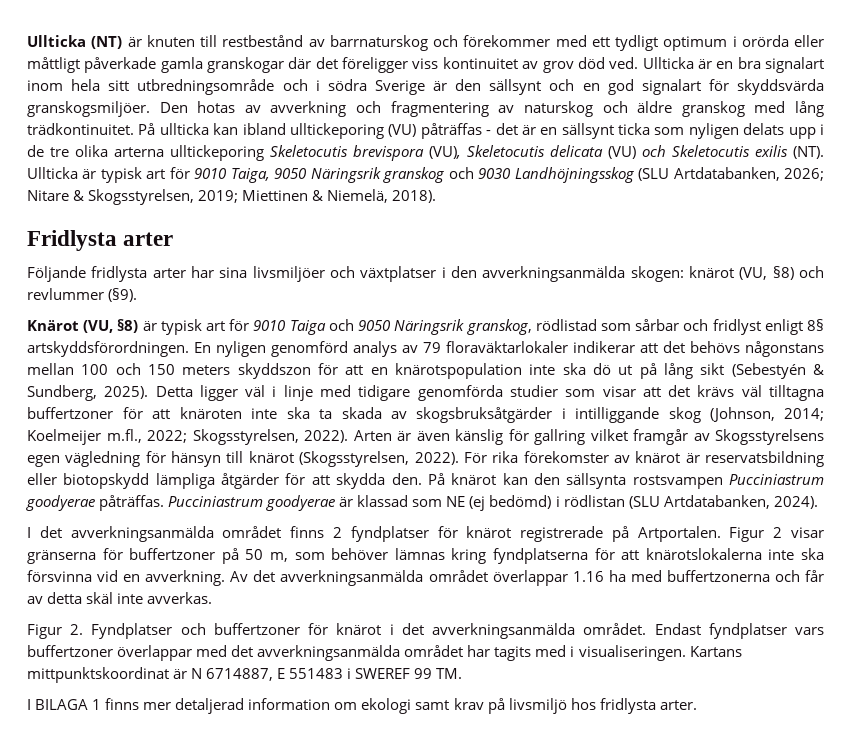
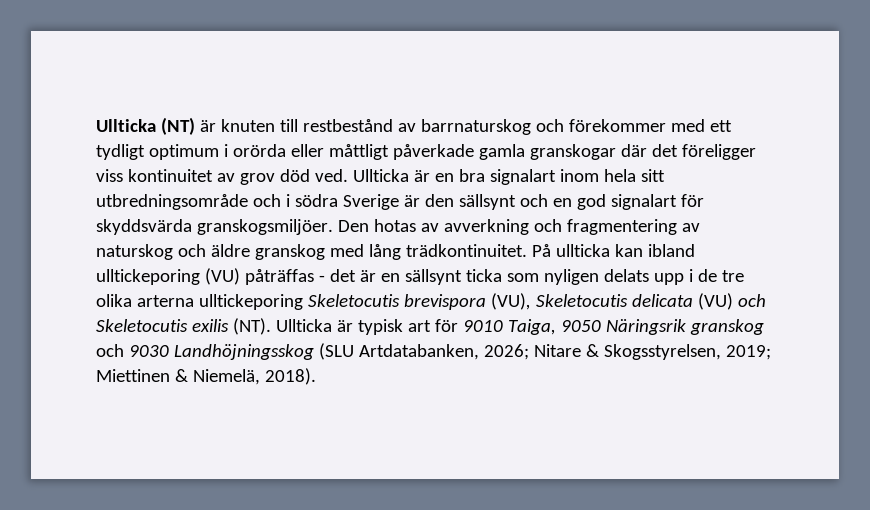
- Fridlysta arter
- Följande fridlysta arter har sina livsmiljöer och växtplatser i den avverkningsanmälda skogen: knärot (VU, §8) och revlummer (§9).
- Knärot (VU, §8) är typisk art för 9010 Taiga och 9050 Näringsrik granskog, rödlistad som sårbar och fridlyst enligt 8§ artskyddsförordningen. En nyligen genomförd analys av 79 floraväktarlokaler indikerar att det behövs någonstans mellan 100 och 150 meters skyddszon för att en knärotspopulation inte ska dö ut på lång sikt (Sebestyén & Sundberg, 2025). Detta ligger väl i linje med tidigare genomförda studier som visar att det krävs väl tilltagna buffertzoner för att knäroten inte ska ta skada av skogsbruksåtgärder i intilliggande skog (Johnson, 2014; Koelmeijer m.fl., 2022; Skogsstyrelsen, 2022). Arten är även känslig för gallring vilket framgår av Skogsstyrelsens egen vägledning för hänsyn till knärot (Skogsstyrelsen, 2022). För rika förekomster av knärot är reservatsbildning eller biotopskydd lämpliga åtgärder för att skydda den. På knärot kan den sällsynta rostsvampen Pucciniastrum goodyerae påträffas. Pucciniastrum goodyerae är klassad som NE (ej bedömd) i rödlistan (SLU Artdatabanken, 2024).
- I det avverkningsanmälda området finns 2 fyndplatser för knärot registrerade på Artportalen. Figur 2 visar gränserna för buffertzoner på 50 m, som behöver lämnas kring fyndplatserna för att knärotslokalerna inte ska försvinna vid en avverkning. Av det avverkningsanmälda området överlappar 1.16 ha med buffertzonerna och får av detta skäl inte avverkas.
- Figur 2. Fyndplatser och buffertzoner för knärot i det avverkningsanmälda området. Endast fyndplatser vars buffertzoner överlappar med det avverkningsanmälda området har tagits med i visualiseringen. Kartans mittpunktskoordinat är N 6714887, E 551483 i SWEREF 99 TM.
- I BILAGA 1 finns mer detaljerad information om ekologi samt krav på livsmiljö hos fridlysta arter.

